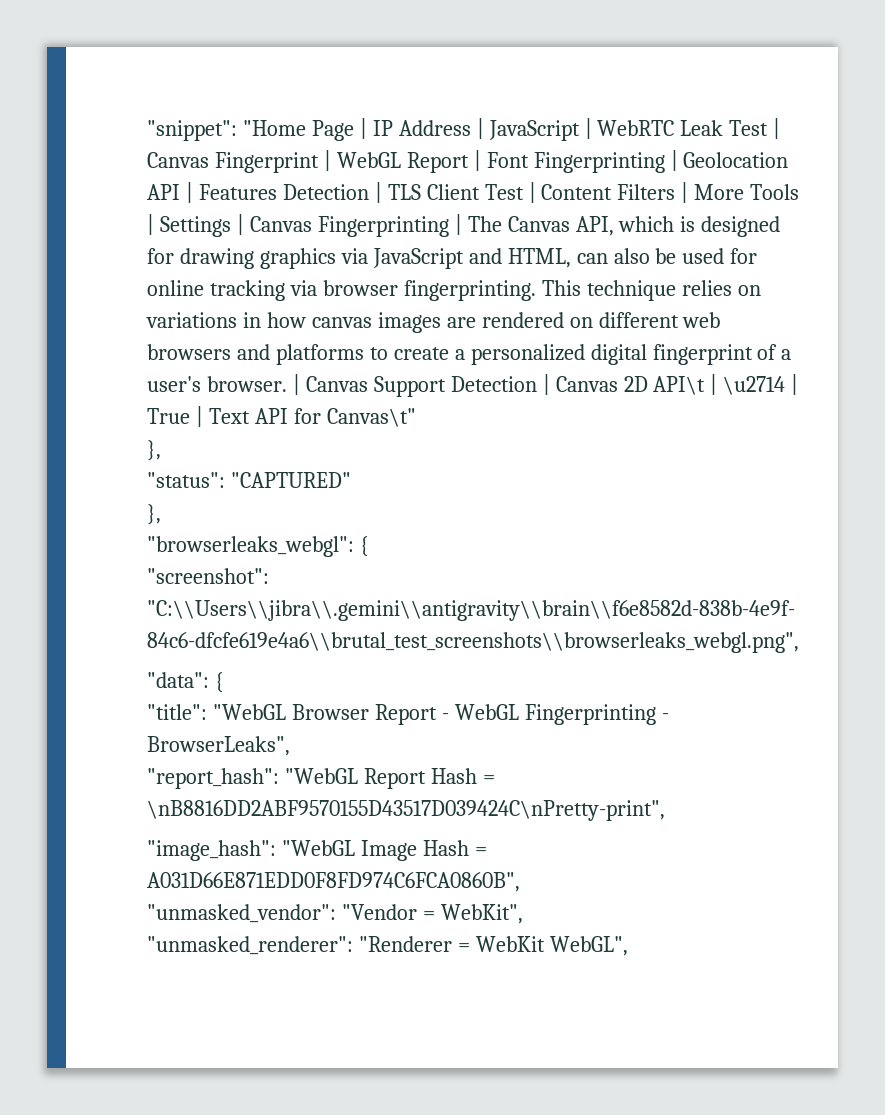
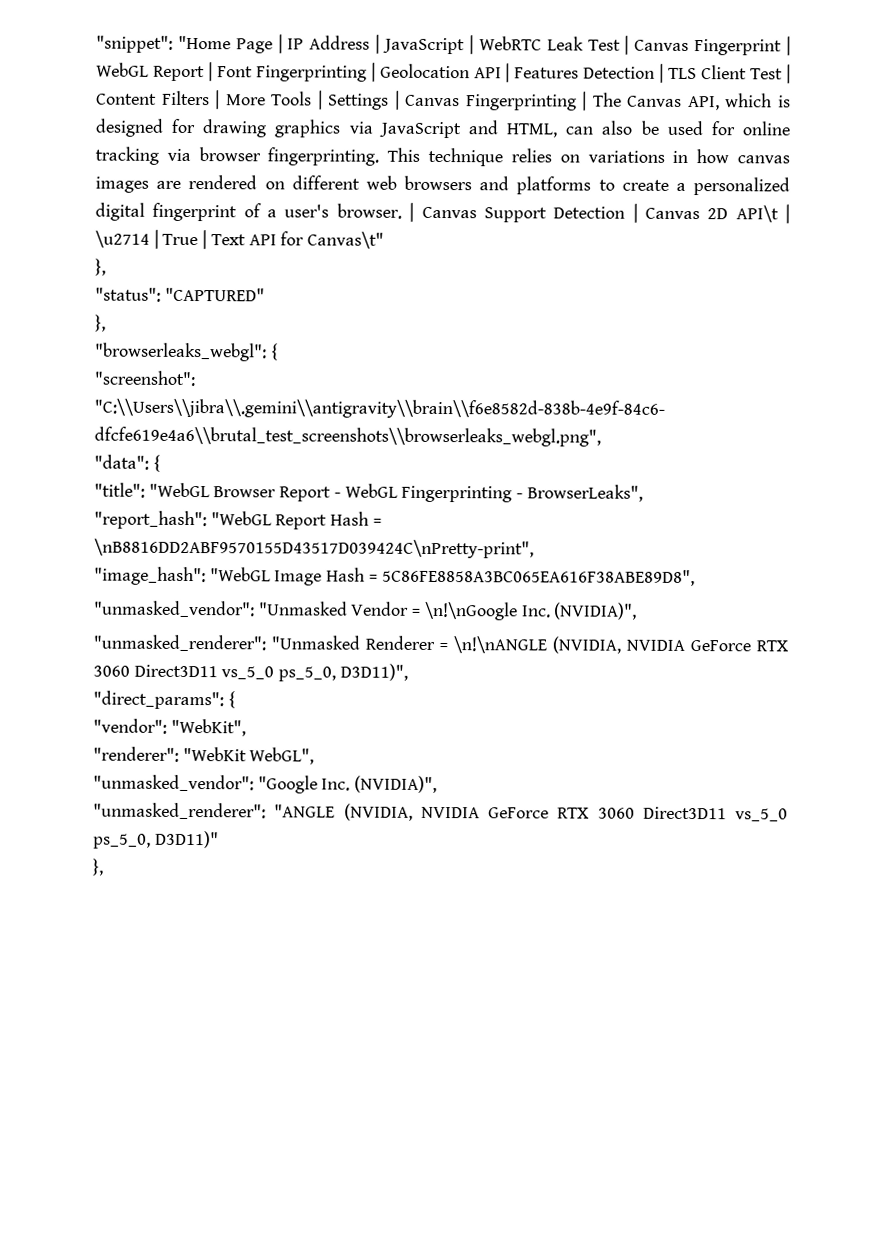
- "image_hash": "WebGL Image Hash = A031D66E871EDD0F8FD974C6FCA0860B",
- "unmasked_vendor": "Vendor = WebKit",
- "unmasked_renderer": "Renderer = WebKit WebGL",
+ "image_hash": "WebGL Image Hash = 5C86FE8858A3BC065EA616F38ABE89D8",
+ "unmasked_vendor": "Unmasked Vendor = \n!\nGoogle Inc. (NVIDIA)",
+ "unmasked_renderer": "Unmasked Renderer = \n!\nANGLE (NVIDIA, NVIDIA GeForce RTX 3060 Direct3D11 vs_5_0 ps_5_0, D3D11)",
+ "direct_params": {
+ "vendor": "WebKit",
+ "renderer": "WebKit WebGL",
+ "unmasked_vendor": "Google Inc. (NVIDIA)",
+ "unmasked_renderer": "ANGLE (NVIDIA, NVIDIA GeForce RTX 3060 Direct3D11 vs_5_0 ps_5_0, D3D11)"
+ },

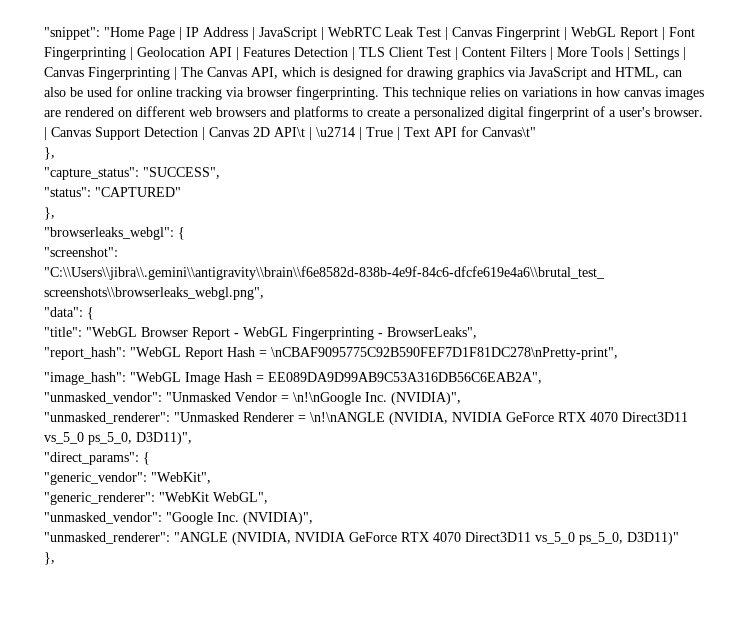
+ "capture_status": "SUCCESS",
- "report_hash": "WebGL Report Hash = \nB8816DD2ABF9570155D43517D039424C\nPretty-print",
+ "report_hash": "WebGL Report Hash = \nCBAF9095775C92B590FEF7D1F81DC278\nPretty-print",
- "image_hash": "WebGL Image Hash = 5C86FE8858A3BC065EA616F38ABE89D8",
+ "image_hash": "WebGL Image Hash = EE089DA9D99AB9C53A316DB56C6EAB2A",
- "unmasked_renderer": "Unmasked Renderer = \n!\nANGLE (NVIDIA, NVIDIA GeForce RTX 3060 Direct3D11 vs_5_0 ps_5_0, D3D11)",
+ "unmasked_renderer": "Unmasked Renderer = \n!\nANGLE (NVIDIA, NVIDIA GeForce RTX 4070 Direct3D11 vs_5_0 ps_5_0, D3D11)",
- "vendor": "WebKit",
+ "generic_vendor": "WebKit",
- "renderer": "WebKit WebGL",
+ "generic_renderer": "WebKit WebGL",
- "unmasked_renderer": "ANGLE (NVIDIA, NVIDIA GeForce RTX 3060 Direct3D11 vs_5_0 ps_5_0, D3D11)"
+ "unmasked_renderer": "ANGLE (NVIDIA, NVIDIA GeForce RTX 4070 Direct3D11 vs_5_0 ps_5_0, D3D11)"

